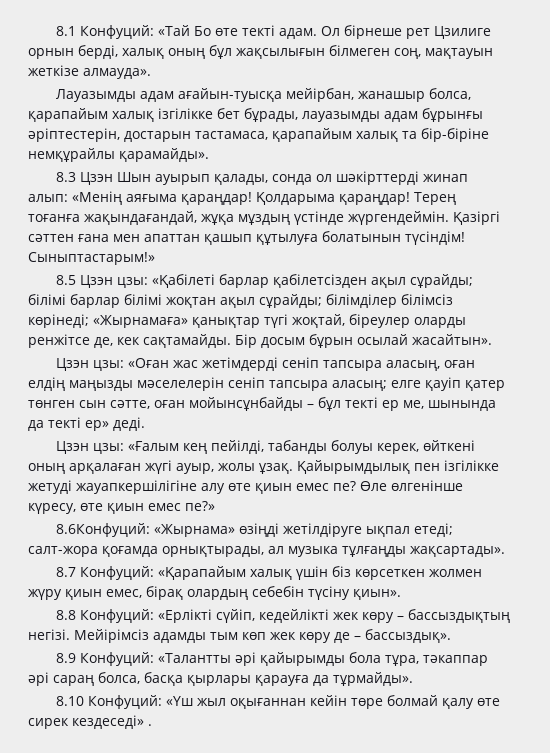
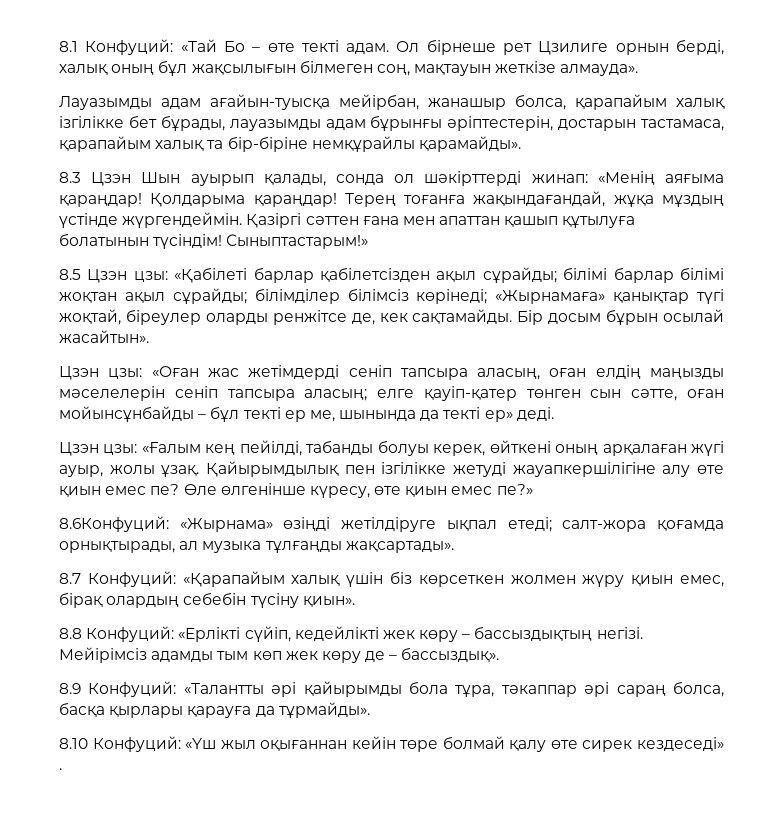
- 8.1 Конфуций: «Тай Бо өте текті адам.
+ 8.1 Конфуций: «Тай Бо – өте текті адам.
- 8.3 Цзэн Шын ауырып қалады, сонда ол шәкірттерді жинап алып: «Менің аяғыма қараңдар!
+ 8.3 Цзэн Шын ауырып қалады, сонда ол шәкірттерді жинап: «Менің аяғыма қараңдар!
- Цзэн цзы: «Оған жас жетімдерді сеніп тапсыра аласың, оған елдің маңызды мәселелерін сеніп тапсыра аласың; елге қауіп қатер төнген сын сәтте, оған мойынсұнбайды – бұл текті ер ме, шынында да текті ер» деді.
+ Цзэн цзы: «Оған жас жетімдерді сеніп тапсыра аласың, оған елдің маңызды мәселелерін сеніп тапсыра аласың; елге қауіп-қатер төнген сын сәтте, оған мойынсұнбайды – бұл текті ер ме, шынында да текті ер» деді.

